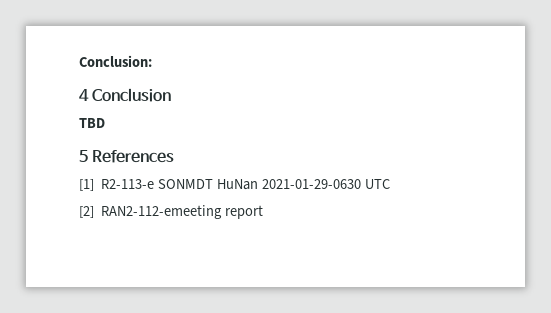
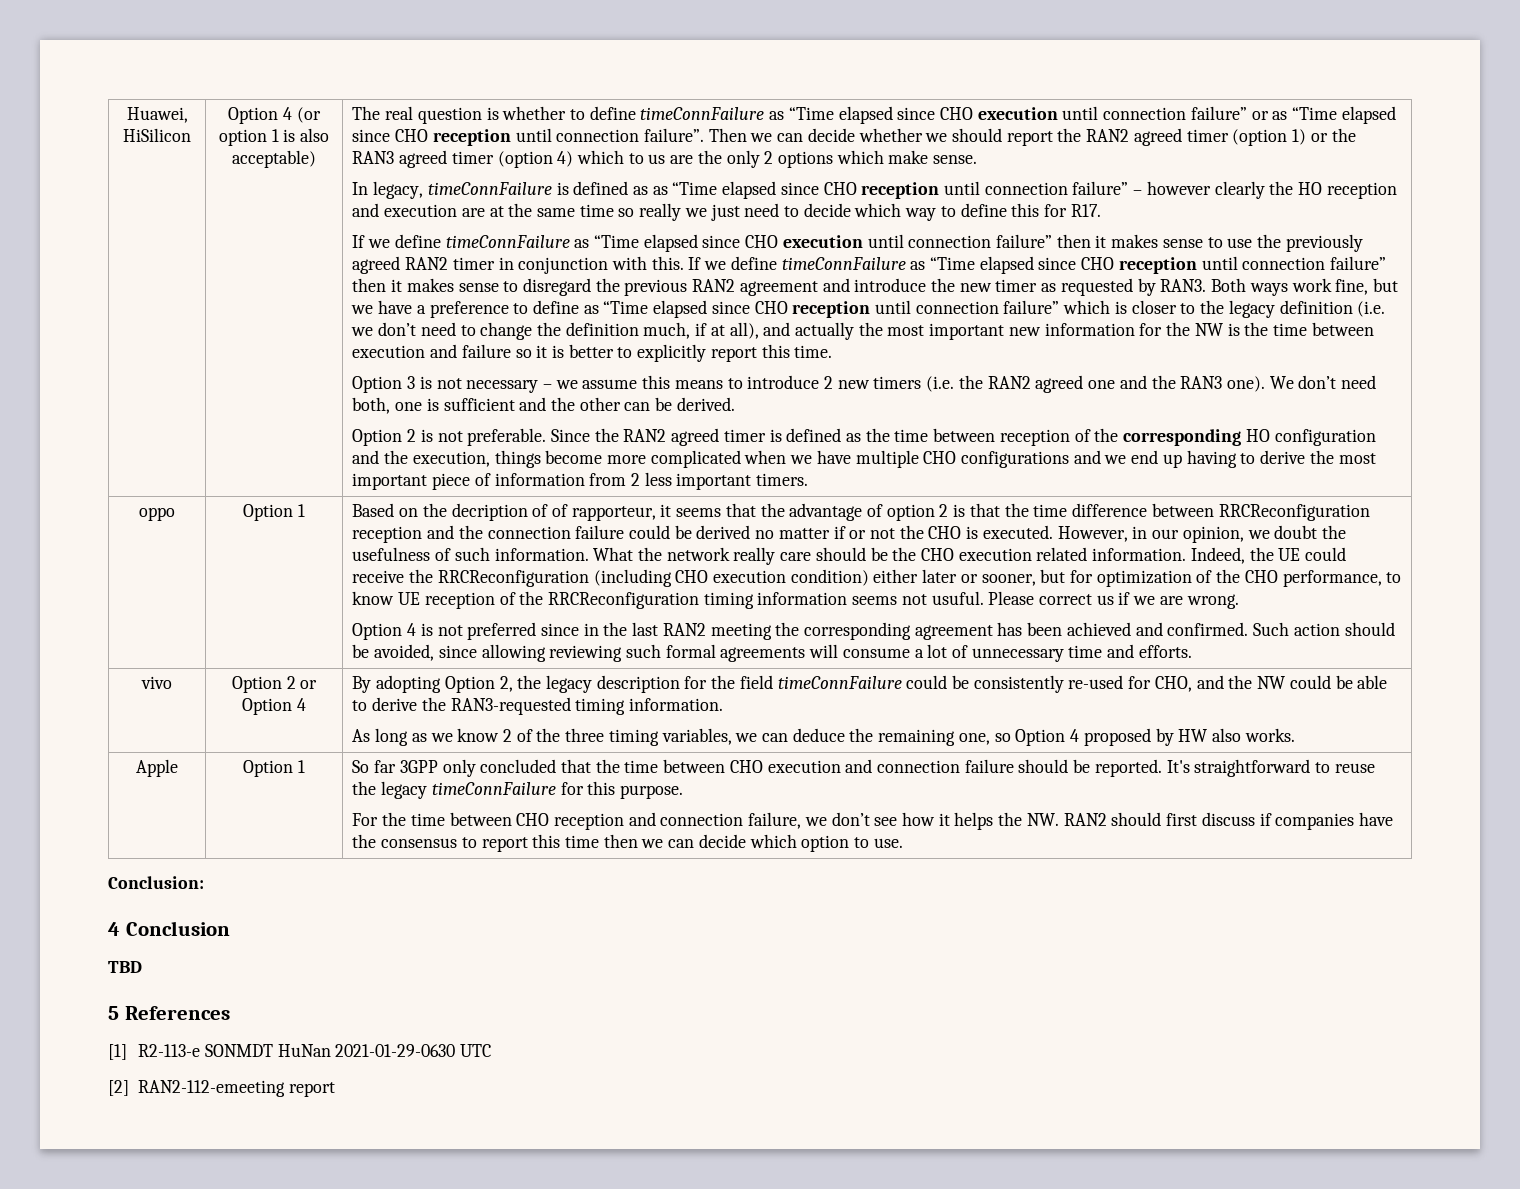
+ Huawei, HiSilicon | Option 4 (or option 1 is also acceptable) | The real question is whether to define timeConnFailure as “Time elapsed since CHO execution until connection failure” or as “Time elapsed since CHO reception until connection failure”. Then we can decide whether we should report the RAN2 agreed timer (option 1) or the RAN3 agreed timer (option 4) which to us are the only 2 options which make sense.
+ In legacy, timeConnFailure is defined as as “Time elapsed since CHO reception until connection failure” – however clearly the HO reception and execution are at the same time so really we just need to decide which way to define this for R17.
+ If we define timeConnFailure as “Time elapsed since CHO execution until connection failure” then it makes sense to use the previously agreed RAN2 timer in conjunction with this. If we define timeConnFailure as “Time elapsed since CHO reception until connection failure” then it makes sense to disregard the previous RAN2 agreement and introduce the new timer as requested by RAN3. Both ways work fine, but we have a preference to define as “Time elapsed since CHO reception until connection failure” which is closer to the legacy definition (i.e. we don’t need to change the definition much, if at all), and actually the most important new information for the NW is the time between execution and failure so it is better to explicitly report this time.
+ Option 3 is not necessary – we assume this means to introduce 2 new timers (i.e. the RAN2 agreed one and the RAN3 one). We don’t need both, one is sufficient and the other can be derived.
+ Option 2 is not preferable. Since the RAN2 agreed timer is defined as the time between reception of the corresponding HO configuration and the execution, things become more complicated when we have multiple CHO configurations and we end up having to derive the most important piece of information from 2 less important timers.
+ oppo | Option 1 | Based on the decription of of rapporteur, it seems that the advantage of option 2 is that the time difference between RRCReconfiguration reception and the connection failure could be derived no matter if or not the CHO is executed. However, in our opinion, we doubt the usefulness of such information. What the network really care should be the CHO execution related information. Indeed, the UE could receive the RRCReconfiguration (including CHO execution condition) either later or sooner, but for optimization of the CHO performance, to know UE reception of the RRCReconfiguration timing information seems not usuful. Please correct us if we are wrong.
+ Option 4 is not preferred since in the last RAN2 meeting the corresponding agreement has been achieved and confirmed. Such action should be avoided, since allowing reviewing such formal agreements will consume a lot of unnecessary time and efforts.
+ vivo | Option 2 or Option 4 | By adopting Option 2, the legacy description for the field timeConnFailure could be consistently re-used for CHO, and the NW could be able to derive the RAN3-requested timing information.
+ As long as we know 2 of the three timing variables, we can deduce the remaining one, so Option 4 proposed by HW also works.
+ Apple | Option 1 | So far 3GPP only concluded that the time between CHO execution and connection failure should be reported. It's straightforward to reuse the legacy timeConnFailure for this purpose.
+ For the time between CHO reception and connection failure, we don’t see how it helps the NW. RAN2 should first discuss if companies have the consensus to report this time then we can decide which option to use.

